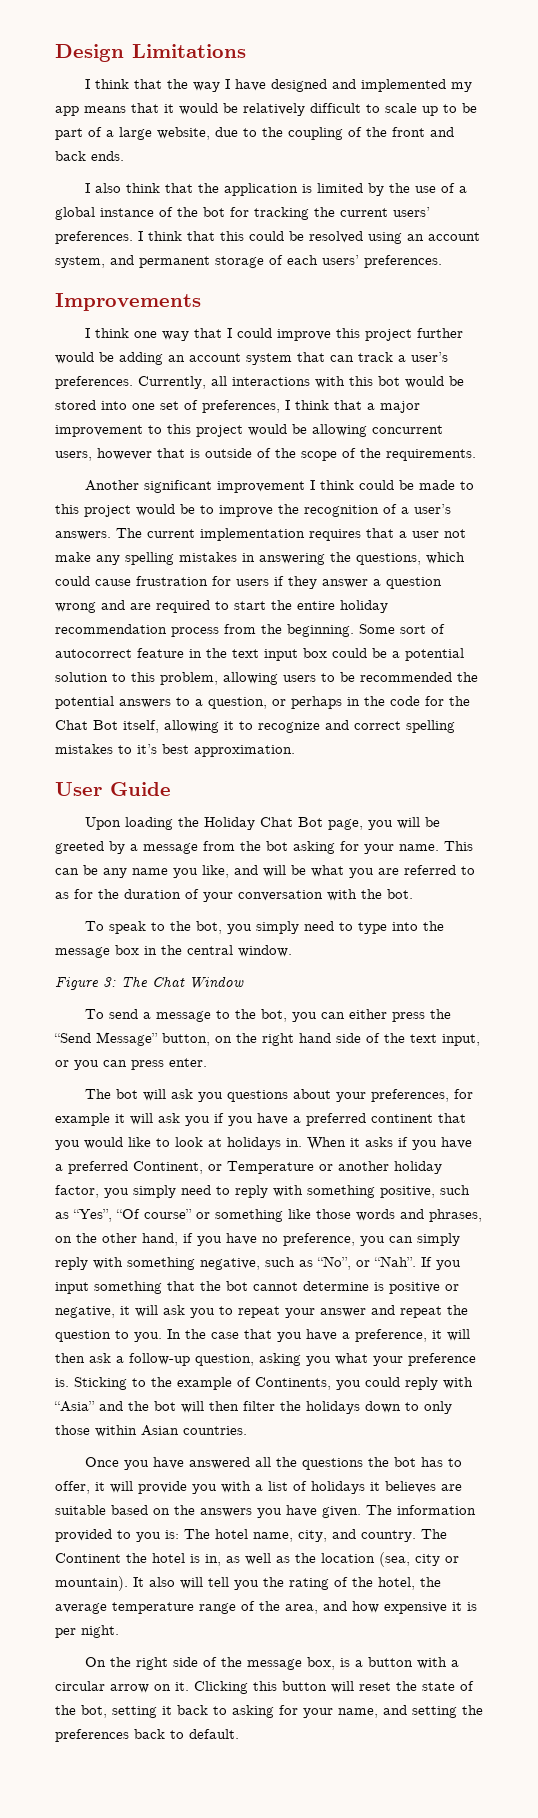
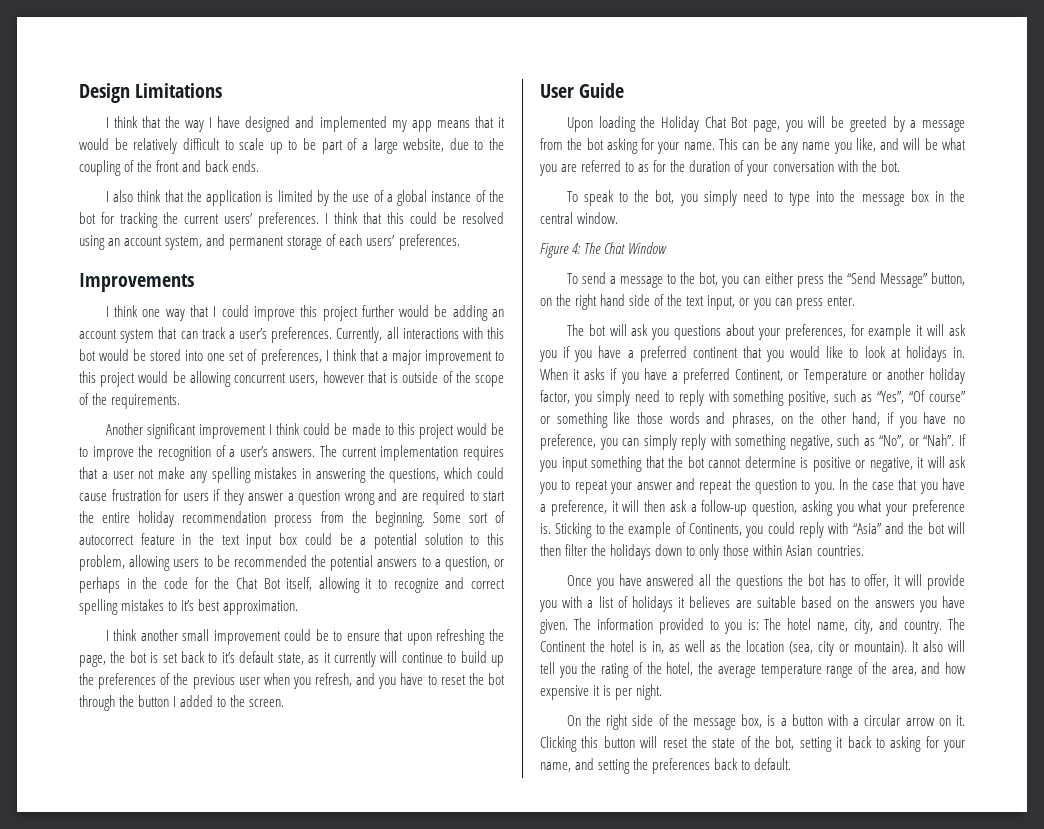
+ I think another small improvement could be to ensure that upon refreshing the page, the bot is set back to it’s default state, as it currently will continue to build up the preferences of the previous user when you refresh, and you have to reset the bot through the button I added to the screen.
- Figure 3: The Chat Window
+ Figure 4: The Chat Window

